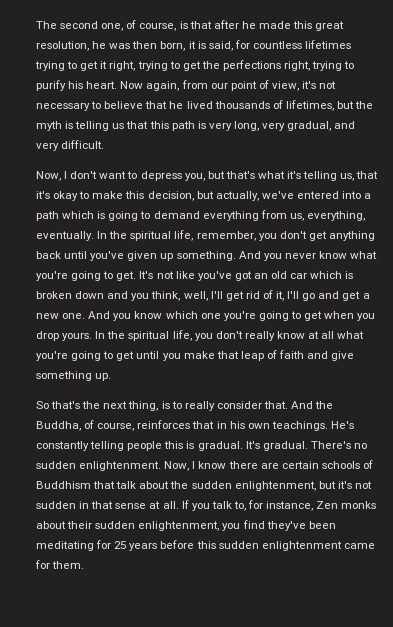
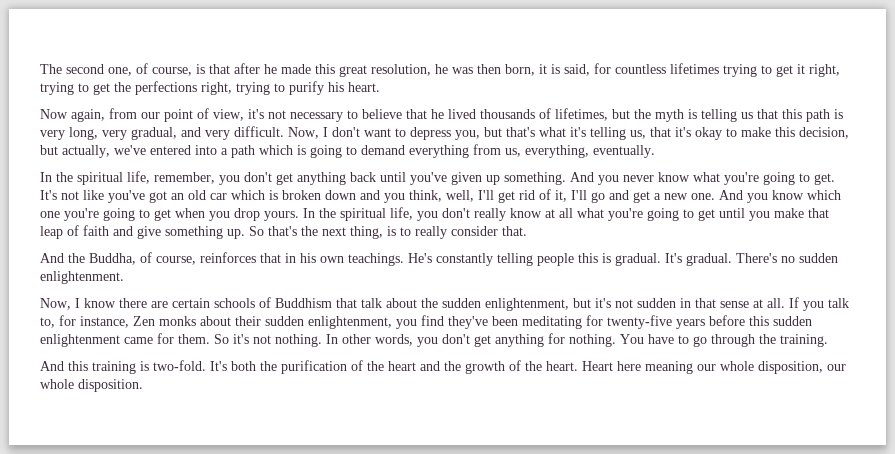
- The second one, of course, is that after he made this great resolution, he was then born, it is said, for countless lifetimes trying to get it right, trying to get the perfections right, trying to purify his heart. Now again, from our point of view, it's not necessary to believe that he lived thousands of lifetimes, but the myth is telling us that this path is very long, very gradual, and very difficult.
- Now, I don't want to depress you, but that's what it's telling us, that it's okay to make this decision, but actually, we've entered into a path which is going to demand everything from us, everything, eventually. In the spiritual life, remember, you don't get anything back until you've given up something.
+ The second one, of course, is that after he made this great resolution, he was then born, it is said, for countless lifetimes trying to get it right, trying to get the perfections right, trying to purify his heart.
+ Now again, from our point of view, it's not necessary to believe that he lived thousands of lifetimes, but the myth is telling us that this path is very long, very gradual, and very difficult. Now, I don't want to depress you, but that's what it's telling us, that it's okay to make this decision, but actually, we've entered into a path which is going to demand everything from us, everything, eventually.
+ In the spiritual life, remember, you don't get anything back until you've given up something.
- In the spiritual life, you don't really know at all what you're going to get until you make that leap of faith and give something up.
- So that's the next thing, is to really consider that. And the Buddha, of course, reinforces that in his own teachings.
+ In the spiritual life, you don't really know at all what you're going to get until you make that leap of faith and give something up. So that's the next thing, is to really consider that.
+ And the Buddha, of course, reinforces that in his own teachings.
- There's no sudden enlightenment. Now, I know there are certain schools of Buddhism that talk about the sudden enlightenment, but it's not sudden in that sense at all.
+ There's no sudden enlightenment.
+ Now, I know there are certain schools of Buddhism that talk about the sudden enlightenment, but it's not sudden in that sense at all.
- If you talk to, for instance, Zen monks about their sudden enlightenment, you find they've been meditating for 25 years before this sudden enlightenment came for them.
+ If you talk to, for instance, Zen monks about their sudden enlightenment, you find they've been meditating for twenty-five years before this sudden enlightenment came for them.
+ So it's not nothing. In other words, you don't get anything for nothing. You have to go through the training.
+ And this training is two-fold. It's both the purification of the heart and the growth of the heart. Heart here meaning our whole disposition, our whole disposition.

